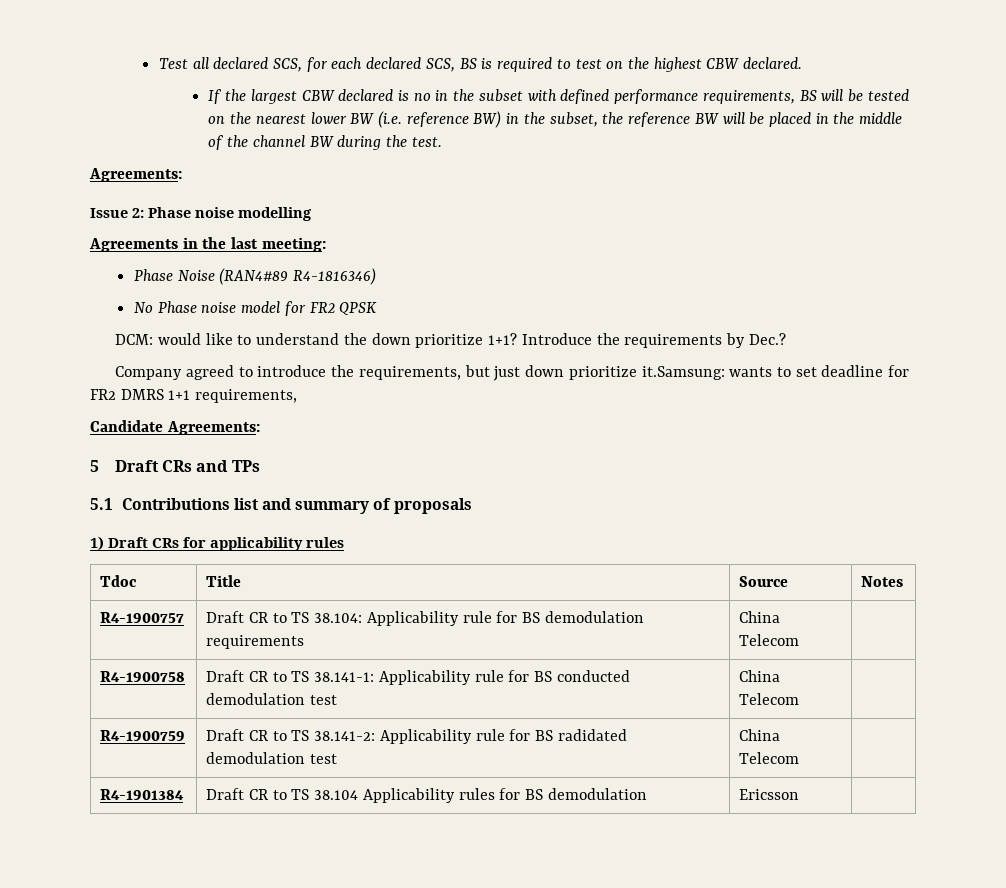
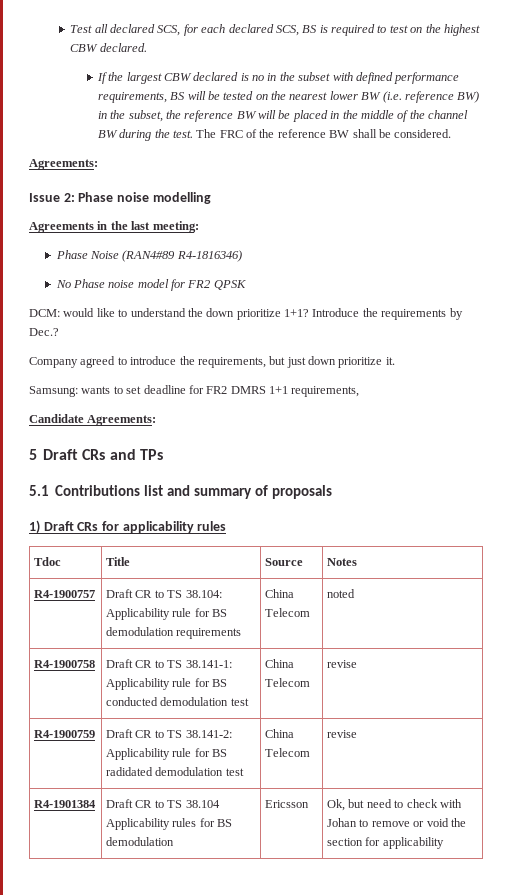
+ The FRC of the reference BW shall be considered.
- Company agreed to introduce the requirements, but just down prioritize it.Samsung: wants to set deadline for FR2 DMRS 1+1 requirements,
+ Company agreed to introduce the requirements, but just down prioritize it.
+ Samsung: wants to set deadline for FR2 DMRS 1+1 requirements,
- R4-1900757 | Draft CR to TS 38.104: Applicability rule for BS demodulation requirements | China Telecom |
+ R4-1900757 | Draft CR to TS 38.104: Applicability rule for BS demodulation requirements | China Telecom | noted
- R4-1900758 | Draft CR to TS 38.141-1: Applicability rule for BS conducted demodulation test | China Telecom |
+ R4-1900758 | Draft CR to TS 38.141-1: Applicability rule for BS conducted demodulation test | China Telecom | revise
- R4-1900759 | Draft CR to TS 38.141-2: Applicability rule for BS radidated demodulation test | China Telecom |
+ R4-1900759 | Draft CR to TS 38.141-2: Applicability rule for BS radidated demodulation test | China Telecom | revise
- R4-1901384 | Draft CR to TS 38.104 Applicability rules for BS demodulation | Ericsson |
+ R4-1901384 | Draft CR to TS 38.104 Applicability rules for BS demodulation | Ericsson | Ok, but need to check with Johan to remove or void the section for applicability

